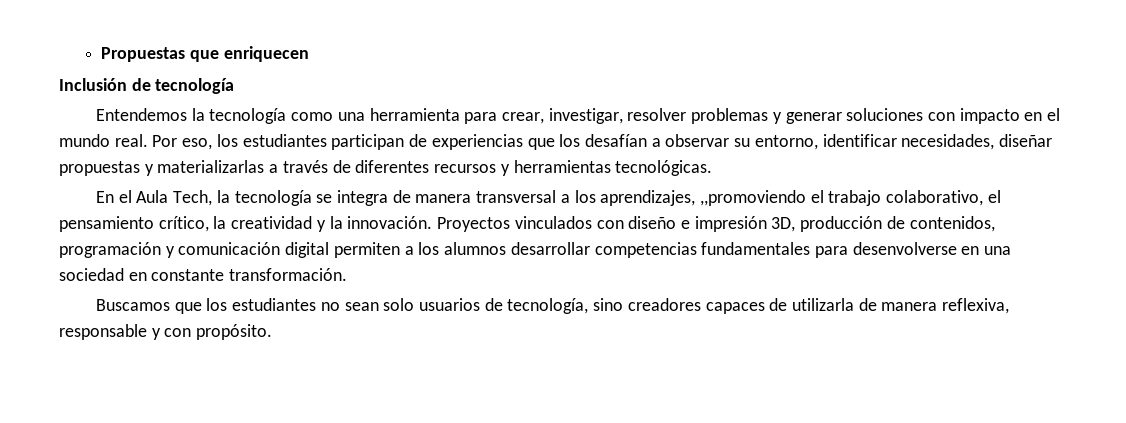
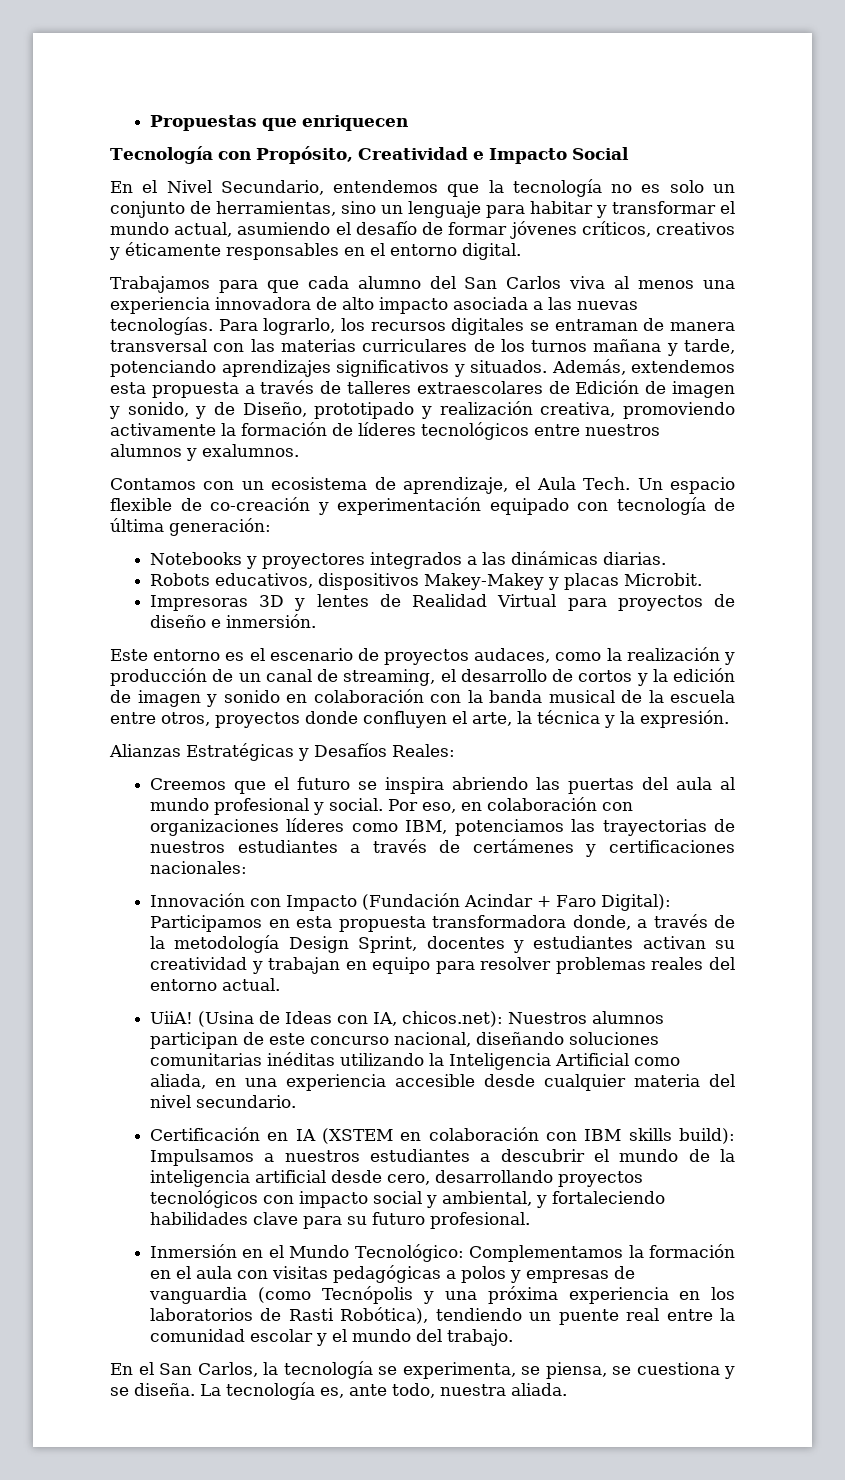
- Inclusión de tecnología
- Entendemos la tecnología como una herramienta para crear, investigar, resolver problemas y generar soluciones con impacto en el mundo real. Por eso, los estudiantes participan de experiencias que los desafían a observar su entorno, identificar necesidades, diseñar propuestas y materializarlas a través de diferentes recursos y herramientas tecnológicas.
- En el Aula Tech, la tecnología se integra de manera transversal a los aprendizajes, ,,promoviendo el trabajo colaborativo, el pensamiento crítico, la creatividad y la innovación. Proyectos vinculados con diseño e impresión 3D, producción de contenidos, programación y comunicación digital permiten a los alumnos desarrollar competencias fundamentales para desenvolverse en una sociedad en constante transformación.
- Buscamos que los estudiantes no sean solo usuarios de tecnología, sino creadores capaces de utilizarla de manera reflexiva, responsable y con propósito.
+ Tecnología con Propósito, Creatividad e Impacto Social
+ En el Nivel Secundario, entendemos que la tecnología no es solo un conjunto de herramientas, sino un lenguaje para habitar y transformar el mundo actual, asumiendo el desafío de formar jóvenes críticos, creativos y éticamente responsables en el entorno digital.
+ Trabajamos para que cada alumno del San Carlos viva al menos una experiencia innovadora de alto impacto asociada a las nuevas tecnologías. Para lograrlo, los recursos digitales se entraman de manera transversal con las materias curriculares de los turnos mañana y tarde, potenciando aprendizajes significativos y situados. Además, extendemos esta propuesta a través de talleres extraescolares de Edición de imagen y sonido, y de Diseño, prototipado y realización creativa, promoviendo activamente la formación de líderes tecnológicos entre nuestros alumnos y exalumnos.
+ Contamos con un ecosistema de aprendizaje, el Aula Tech. Un espacio flexible de co-creación y experimentación equipado con tecnología de última generación:
+ Notebooks y proyectores integrados a las dinámicas diarias.
+ Robots educativos, dispositivos Makey-Makey y placas Microbit.
+ Impresoras 3D y lentes de Realidad Virtual para proyectos de diseño e inmersión.
+ Este entorno es el escenario de proyectos audaces, como la realización y producción de un canal de streaming, el desarrollo de cortos y la edición de imagen y sonido en colaboración con la banda musical de la escuela entre otros, proyectos donde confluyen el arte, la técnica y la expresión.
+ Alianzas Estratégicas y Desafíos Reales:
+ Creemos que el futuro se inspira abriendo las puertas del aula al mundo profesional y social. Por eso, en colaboración con organizaciones líderes como IBM, potenciamos las trayectorias de nuestros estudiantes a través de certámenes y certificaciones nacionales:
+ Innovación con Impacto (Fundación Acindar + Faro Digital): Participamos en esta propuesta transformadora donde, a través de la metodología Design Sprint, docentes y estudiantes activan su creatividad y trabajan en equipo para resolver problemas reales del entorno actual.
+ UiiA! (Usina de Ideas con IA, chicos.net): Nuestros alumnos participan de este concurso nacional, diseñando soluciones comunitarias inéditas utilizando la Inteligencia Artificial como aliada, en una experiencia accesible desde cualquier materia del nivel secundario.
+ Certificación en IA (XSTEM en colaboración con IBM skills build): Impulsamos a nuestros estudiantes a descubrir el mundo de la inteligencia artificial desde cero, desarrollando proyectos tecnológicos con impacto social y ambiental, y fortaleciendo habilidades clave para su futuro profesional.
+ Inmersión en el Mundo Tecnológico: Complementamos la formación en el aula con visitas pedagógicas a polos y empresas de vanguardia (como Tecnópolis y una próxima experiencia en los laboratorios de Rasti Robótica), tendiendo un puente real entre la comunidad escolar y el mundo del trabajo.
+ En el San Carlos, la tecnología se experimenta, se piensa, se cuestiona y se diseña. La tecnología es, ante todo, nuestra aliada.

